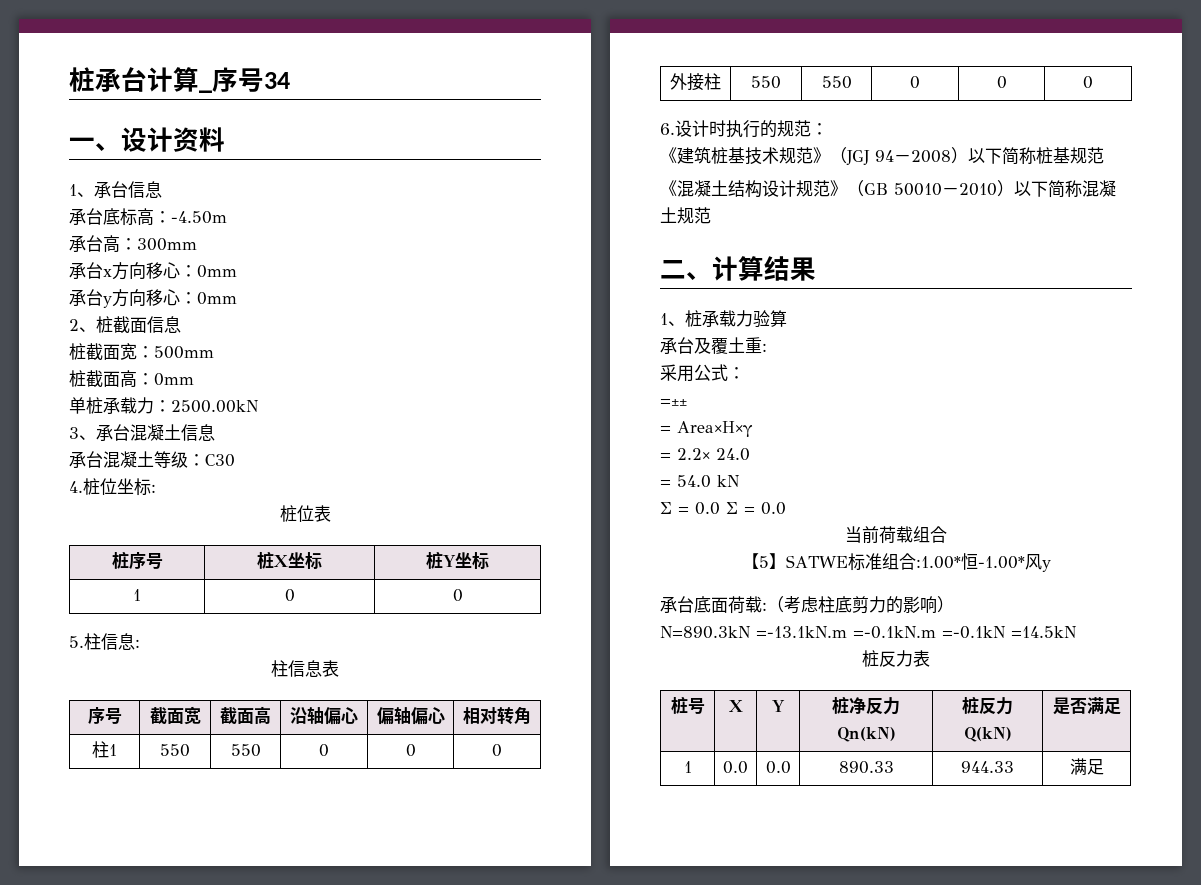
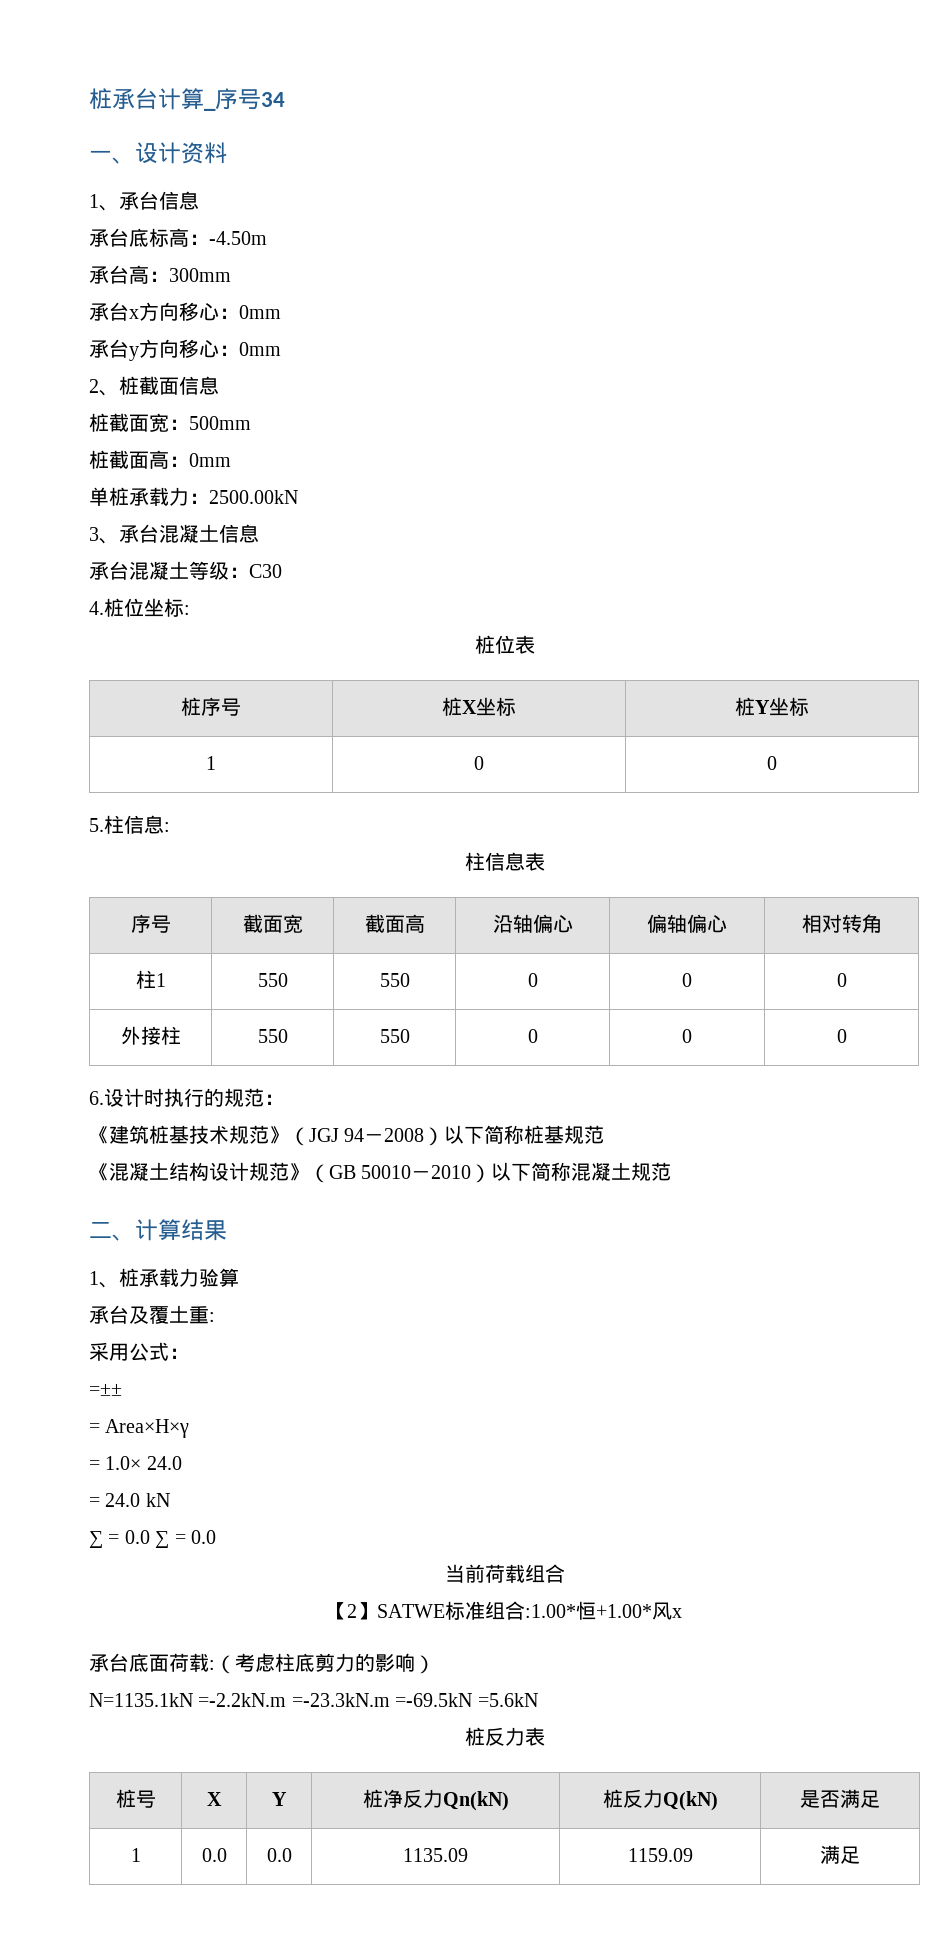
- = 2.2× 24.0
+ = 1.0× 24.0
- = 54.0 kN
+ = 24.0 kN
- 【5】SATWE标准组合:1.00*恒-1.00*风y
+ 【2】SATWE标准组合:1.00*恒+1.00*风x
- N=890.3kN =-13.1kN.m =-0.1kN.m =-0.1kN =14.5kN
+ N=1135.1kN =-2.2kN.m =-23.3kN.m =-69.5kN =5.6kN
- 1 | 0.0 | 0.0 | 890.33 | 944.33 | 满足
+ 1 | 0.0 | 0.0 | 1135.09 | 1159.09 | 满足

